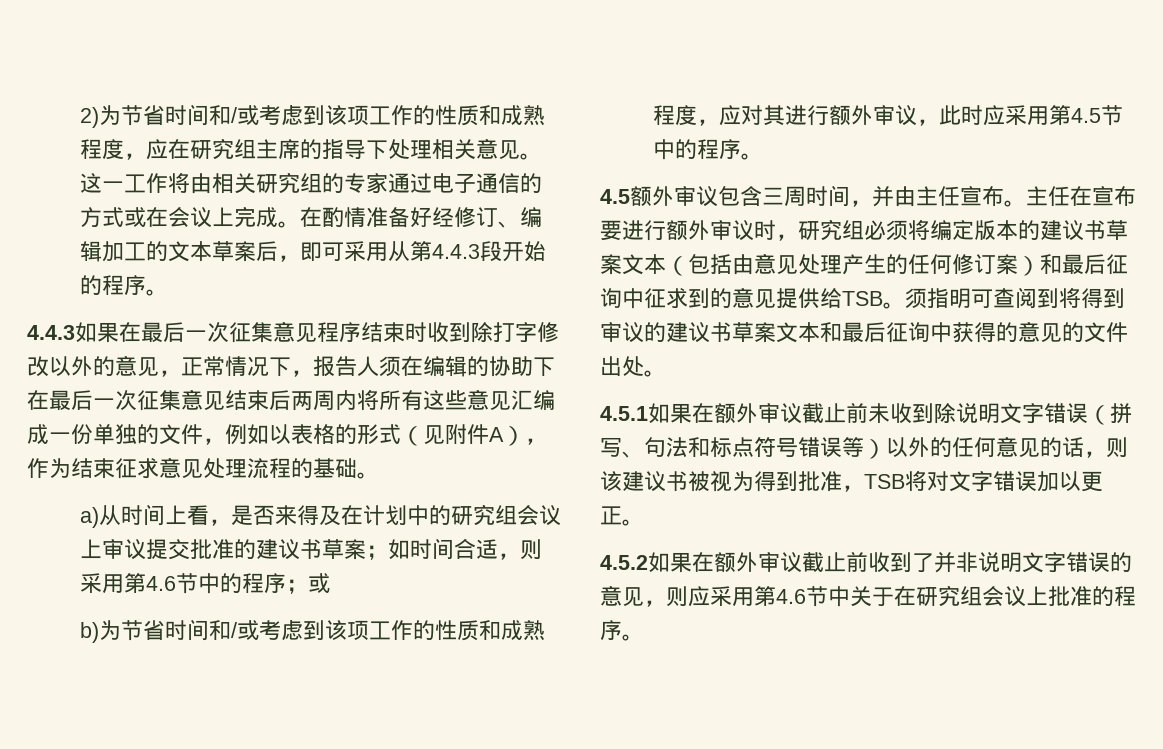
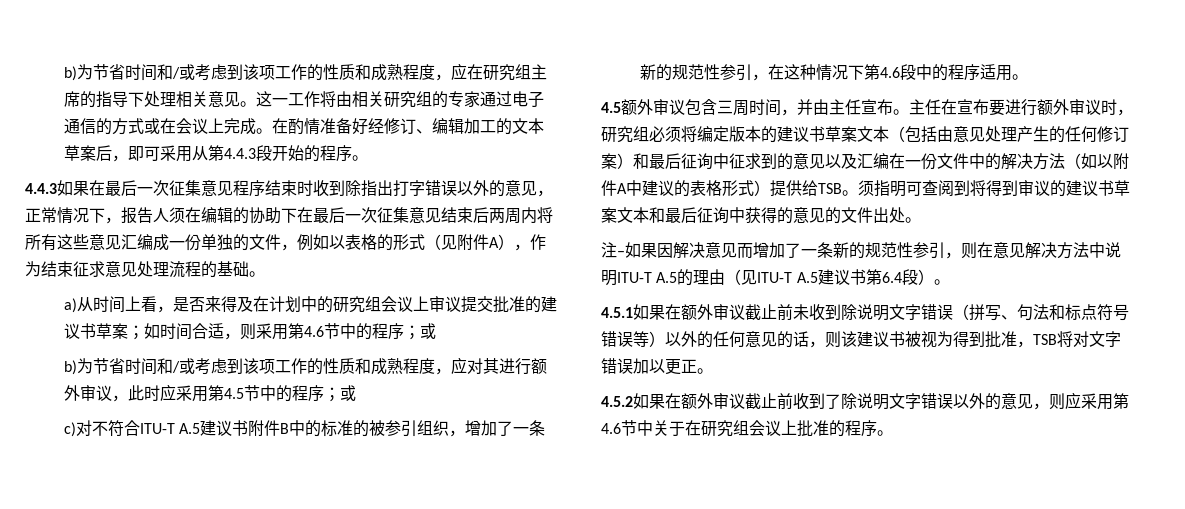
- 2)为节省时间和/或考虑到该项工作的性质和成熟程度，应在研究组主席的指导下处理相关意见。
+ b)为节省时间和/或考虑到该项工作的性质和成熟程度，应在研究组主席的指导下处理相关意见。
- 4.4.3如果在最后一次征集意见程序结束时收到除打字修改以外的意见，正常情况下，报告人须在编辑的协助下在最后一次征集意见结束后两周内将所有这些意见汇编成一份单独的文件，例如以表格的形式（见附件A），作为结束征求意见处理流程的基础。
+ 4.4.3如果在最后一次征集意见程序结束时收到除指出打字错误以外的意见，正常情况下，报告人须在编辑的协助下在最后一次征集意见结束后两周内将所有这些意见汇编成一份单独的文件，例如以表格的形式（见附件A），作为结束征求意见处理流程的基础。
- b)为节省时间和/或考虑到该项工作的性质和成熟程度，应对其进行额外审议，此时应采用第4.5节中的程序。
+ b)为节省时间和/或考虑到该项工作的性质和成熟程度，应对其进行额外审议，此时应采用第4.5节中的程序；或
+ c)对不符合ITU-T A.5建议书附件B中的标准的被参引组织，增加了一条新的规范性参引，在这种情况下第4.6段中的程序适用。
- 主任在宣布要进行额外审议时，研究组必须将编定版本的建议书草案文本（包括由意见处理产生的任何修订案）和最后征询中征求到的意见提供给TSB。
+ 主任在宣布要进行额外审议时，研究组必须将编定版本的建议书草案文本（包括由意见处理产生的任何修订案）和最后征询中征求到的意见以及汇编在一份文件中的解决方法（如以附件A中建议的表格形式）提供给TSB。
+ 注–如果因解决意见而增加了一条新的规范性参引，则在意见解决方法中说明ITU-T A.5的理由（见ITU-T A.5建议书第6.4段）。
- 4.5.2如果在额外审议截止前收到了并非说明文字错误的意见，则应采用第4.6节中关于在研究组会议上批准的程序。
+ 4.5.2如果在额外审议截止前收到了除说明文字错误以外的意见，则应采用第4.6节中关于在研究组会议上批准的程序。

